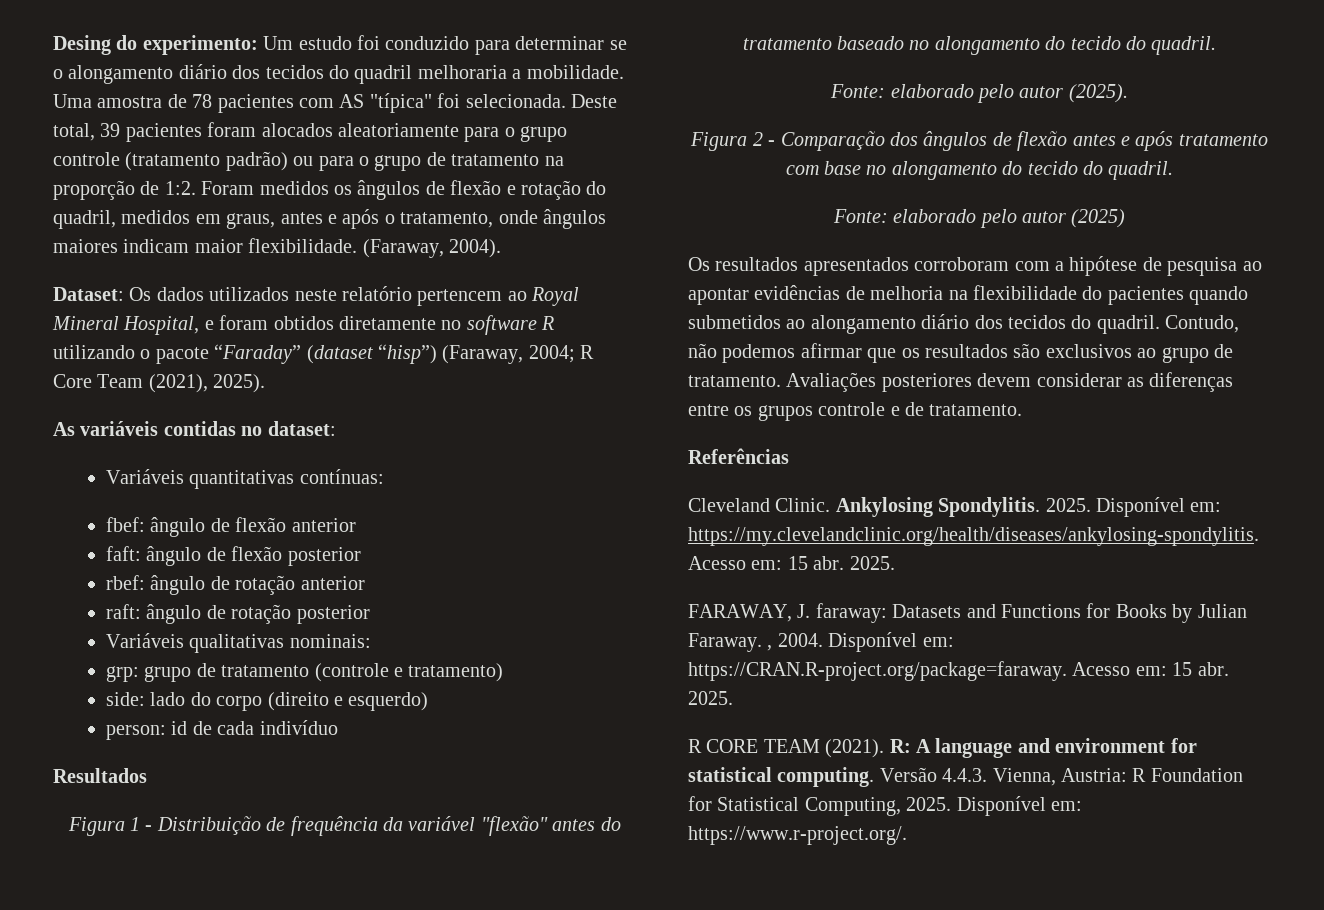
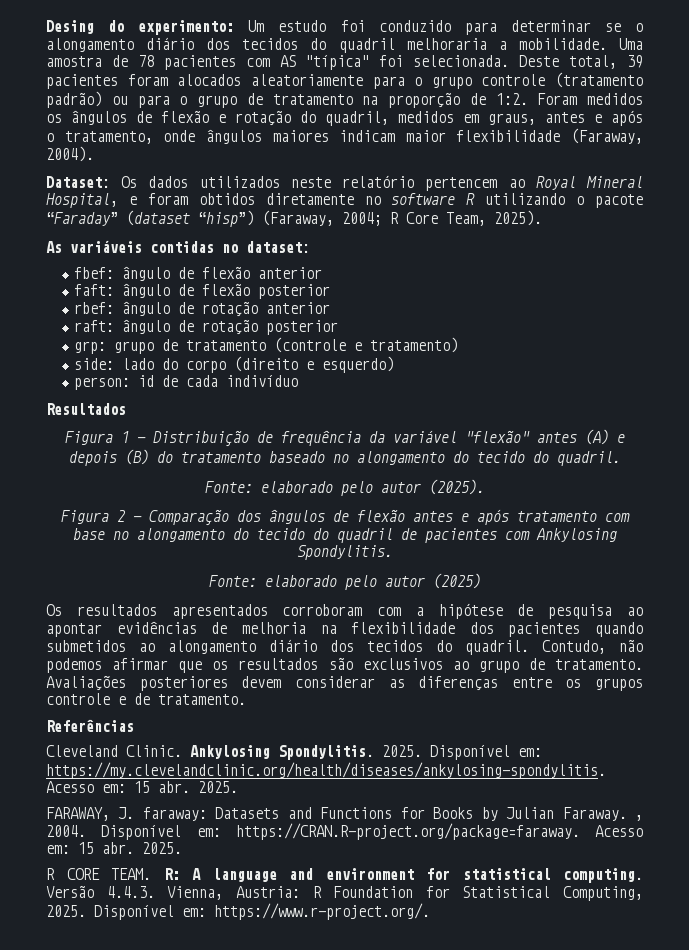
- Foram medidos os ângulos de flexão e rotação do quadril, medidos em graus, antes e após o tratamento, onde ângulos maiores indicam maior flexibilidade. (Faraway, 2004).
+ Foram medidos os ângulos de flexão e rotação do quadril, medidos em graus, antes e após o tratamento, onde ângulos maiores indicam maior flexibilidade (Faraway, 2004).
- Dataset: Os dados utilizados neste relatório pertencem ao Royal Mineral Hospital, e foram obtidos diretamente no software R utilizando o pacote “Faraday” (dataset “hisp”) (Faraway, 2004; R Core Team (2021), 2025).
+ Dataset: Os dados utilizados neste relatório pertencem ao Royal Mineral Hospital, e foram obtidos diretamente no software R utilizando o pacote “Faraday” (dataset “hisp”) (Faraway, 2004; R Core Team, 2025).
- Variáveis quantitativas contínuas:
- Variáveis qualitativas nominais:
- Figura 1 - Distribuição de frequência da variável "flexão" antes do tratamento baseado no alongamento do tecido do quadril.
+ Figura 1 - Distribuição de frequência da variável "flexão" antes (A) e depois (B) do tratamento baseado no alongamento do tecido do quadril.
- Figura 2 - Comparação dos ângulos de flexão antes e após tratamento com base no alongamento do tecido do quadril.
+ Figura 2 - Comparação dos ângulos de flexão antes e após tratamento com base no alongamento do tecido do quadril de pacientes com Ankylosing Spondylitis.
- Os resultados apresentados corroboram com a hipótese de pesquisa ao apontar evidências de melhoria na flexibilidade do pacientes quando submetidos ao alongamento diário dos tecidos do quadril.
+ Os resultados apresentados corroboram com a hipótese de pesquisa ao apontar evidências de melhoria na flexibilidade dos pacientes quando submetidos ao alongamento diário dos tecidos do quadril.
- R CORE TEAM (2021).
+ R CORE TEAM.

